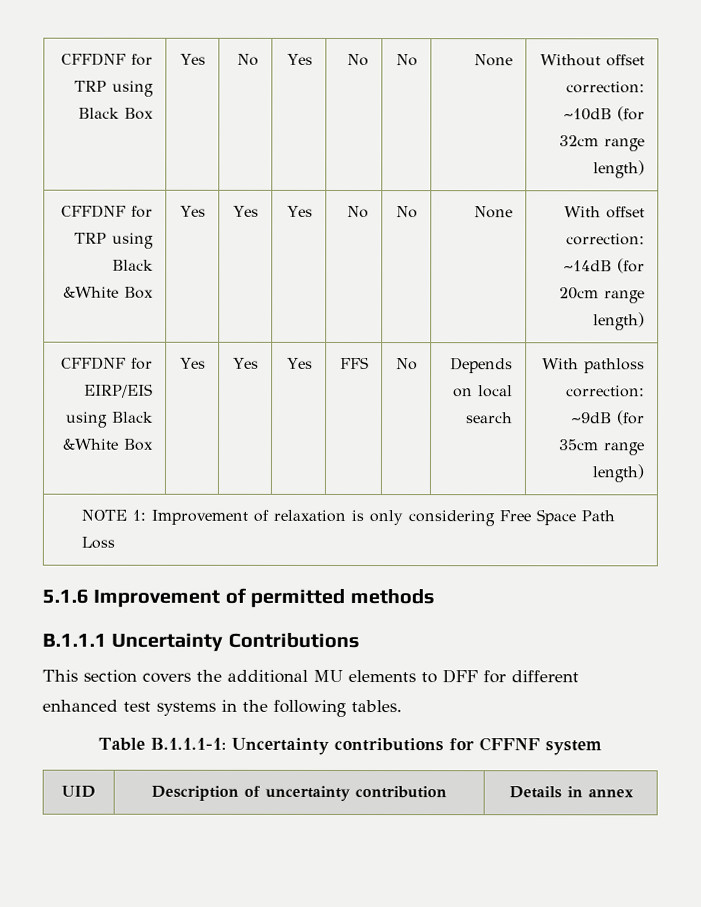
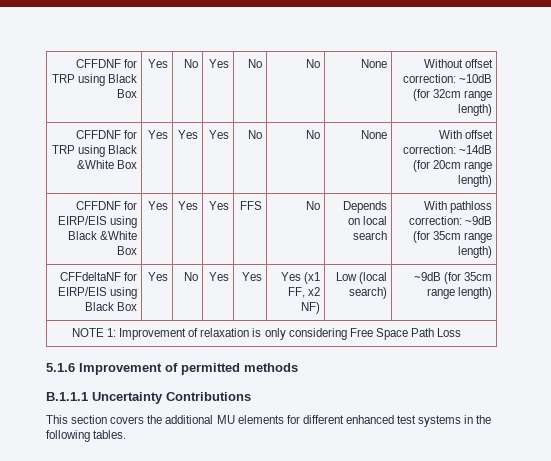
+ CFFdeltaNF for EIRP/EIS using Black Box | Yes | No | Yes | Yes | Yes (x1 FF, x2 NF) | Low (local search) | ~9dB (for 35cm range length)
- This section covers the additional MU elements to DFF for different enhanced test systems in the following tables.
+ This section covers the additional MU elements for different enhanced test systems in the following tables.
- Table B.1.1.1-1: Uncertainty contributions for CFFNF system
- UID | Description of uncertainty contribution | Details in annex

